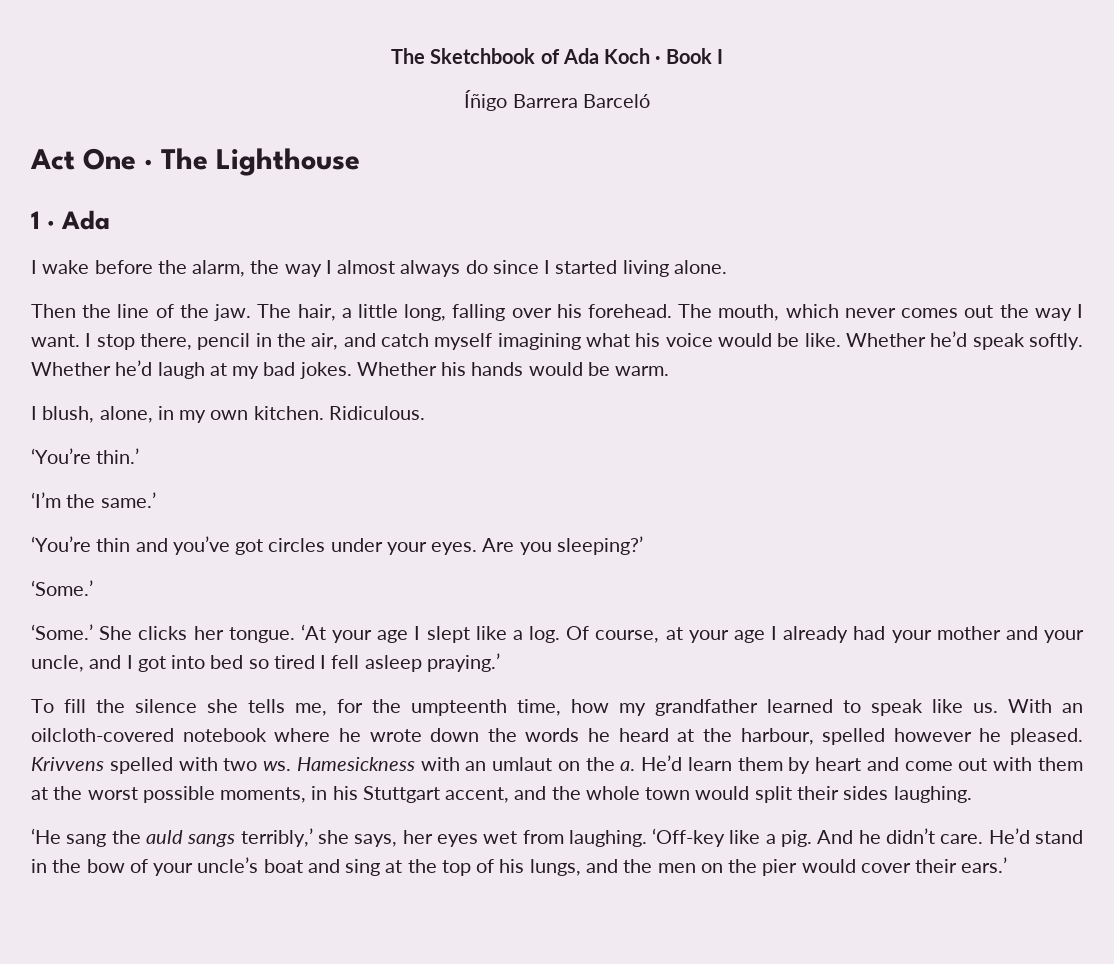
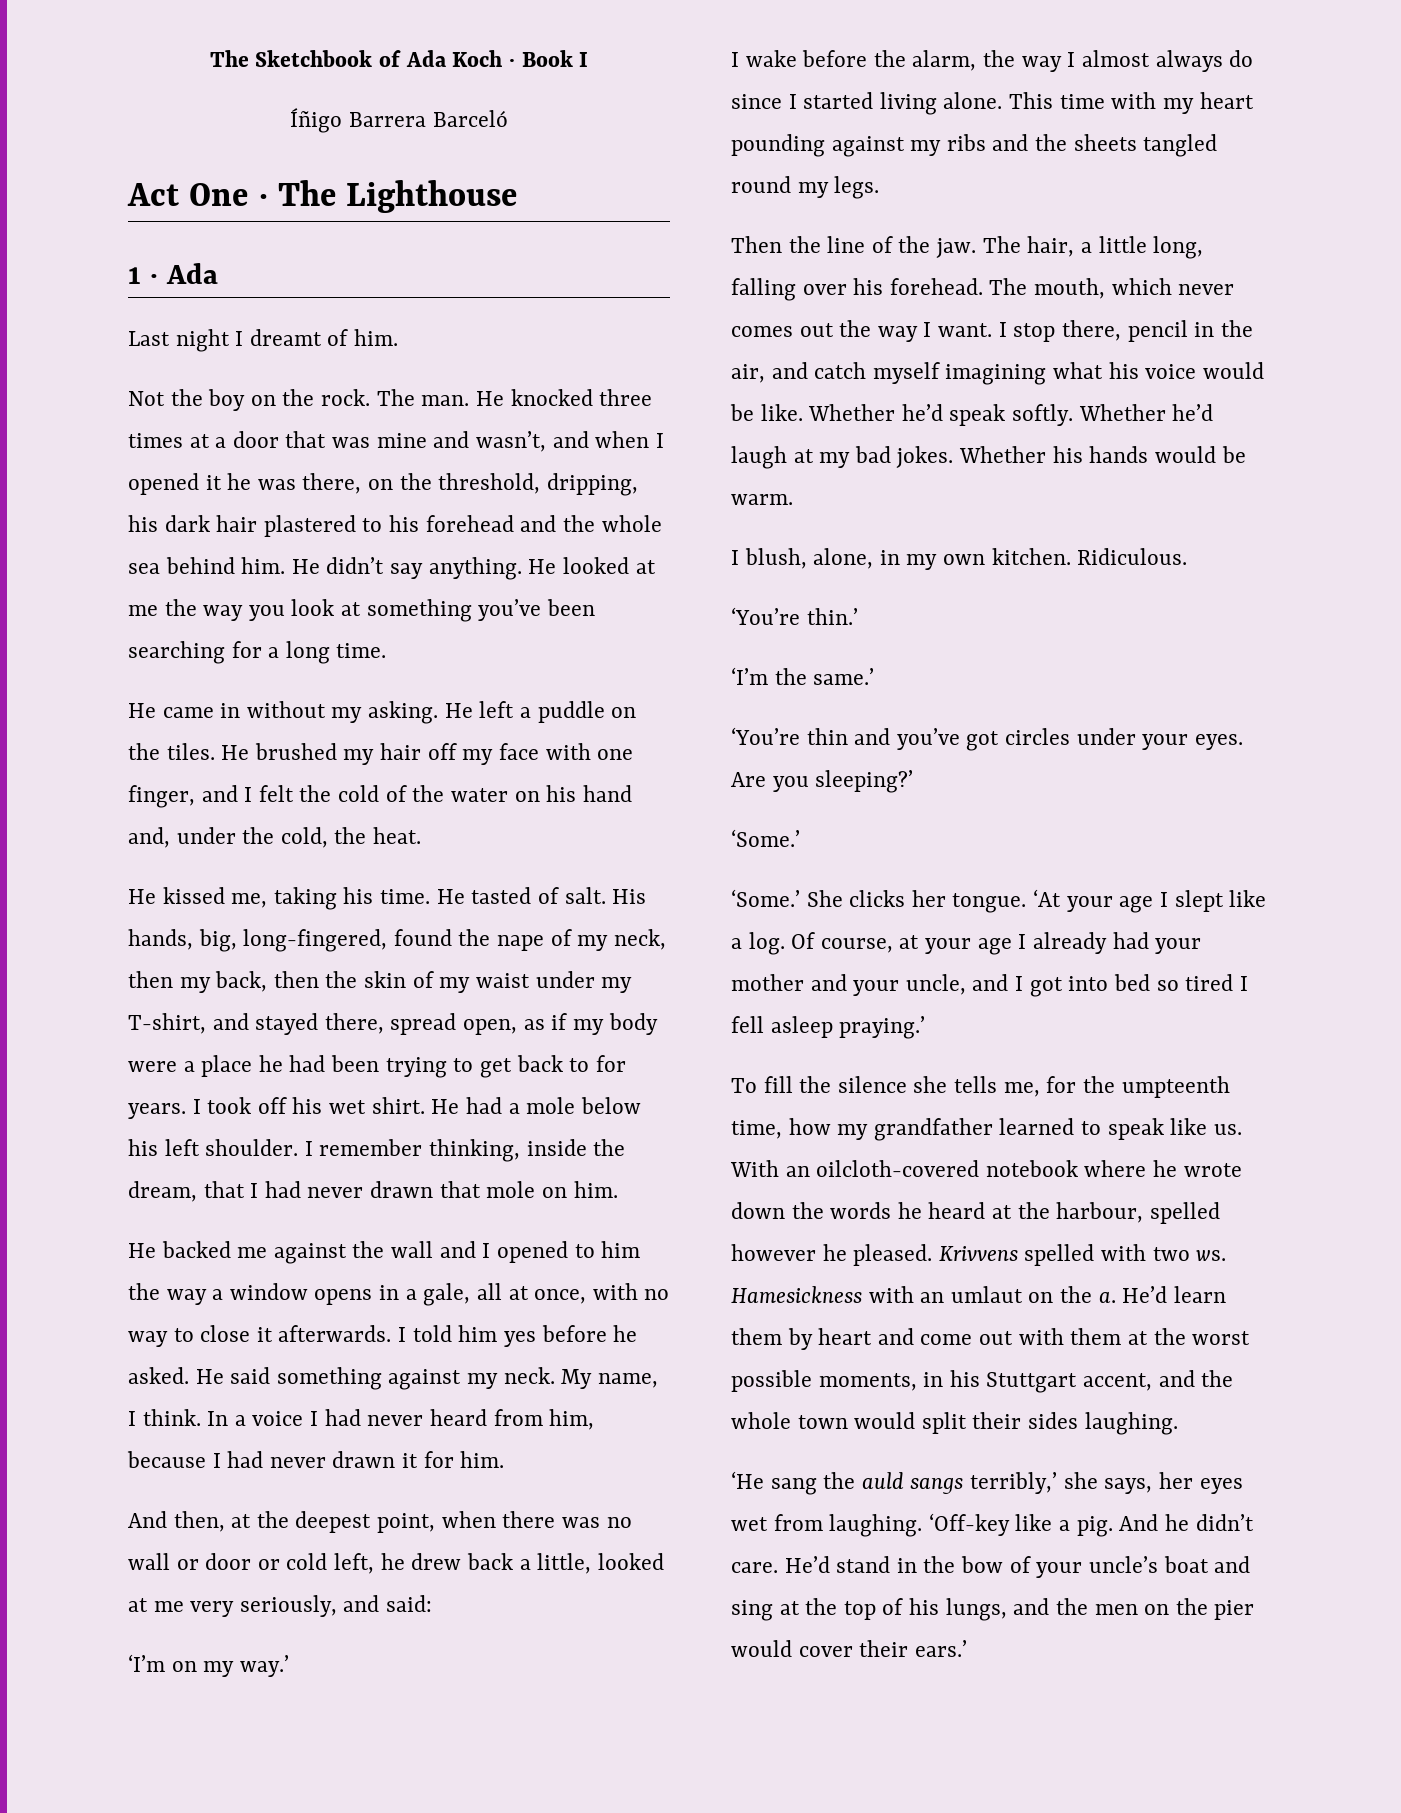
+ Last night I dreamt of him.
+ Not the boy on the rock. The man. He knocked three times at a door that was mine and wasn’t, and when I opened it he was there, on the threshold, dripping, his dark hair plastered to his forehead and the whole sea behind him. He didn’t say anything. He looked at me the way you look at something you’ve been searching for a long time.
+ He came in without my asking. He left a puddle on the tiles. He brushed my hair off my face with one finger, and I felt the cold of the water on his hand and, under the cold, the heat.
+ He kissed me, taking his time. He tasted of salt. His hands, big, long-fingered, found the nape of my neck, then my back, then the skin of my waist under my T-shirt, and stayed there, spread open, as if my body were a place he had been trying to get back to for years. I took off his wet shirt. He had a mole below his left shoulder. I remember thinking, inside the dream, that I had never drawn that mole on him.
+ He backed me against the wall and I opened to him the way a window opens in a gale, all at once, with no way to close it afterwards. I told him yes before he asked. He said something against my neck. My name, I think. In a voice I had never heard from him, because I had never drawn it for him.
+ And then, at the deepest point, when there was no wall or door or cold left, he drew back a little, looked at me very seriously, and said:
+ ‘I’m on my way.’
+ This time with my heart pounding against my ribs and the sheets tangled round my legs.

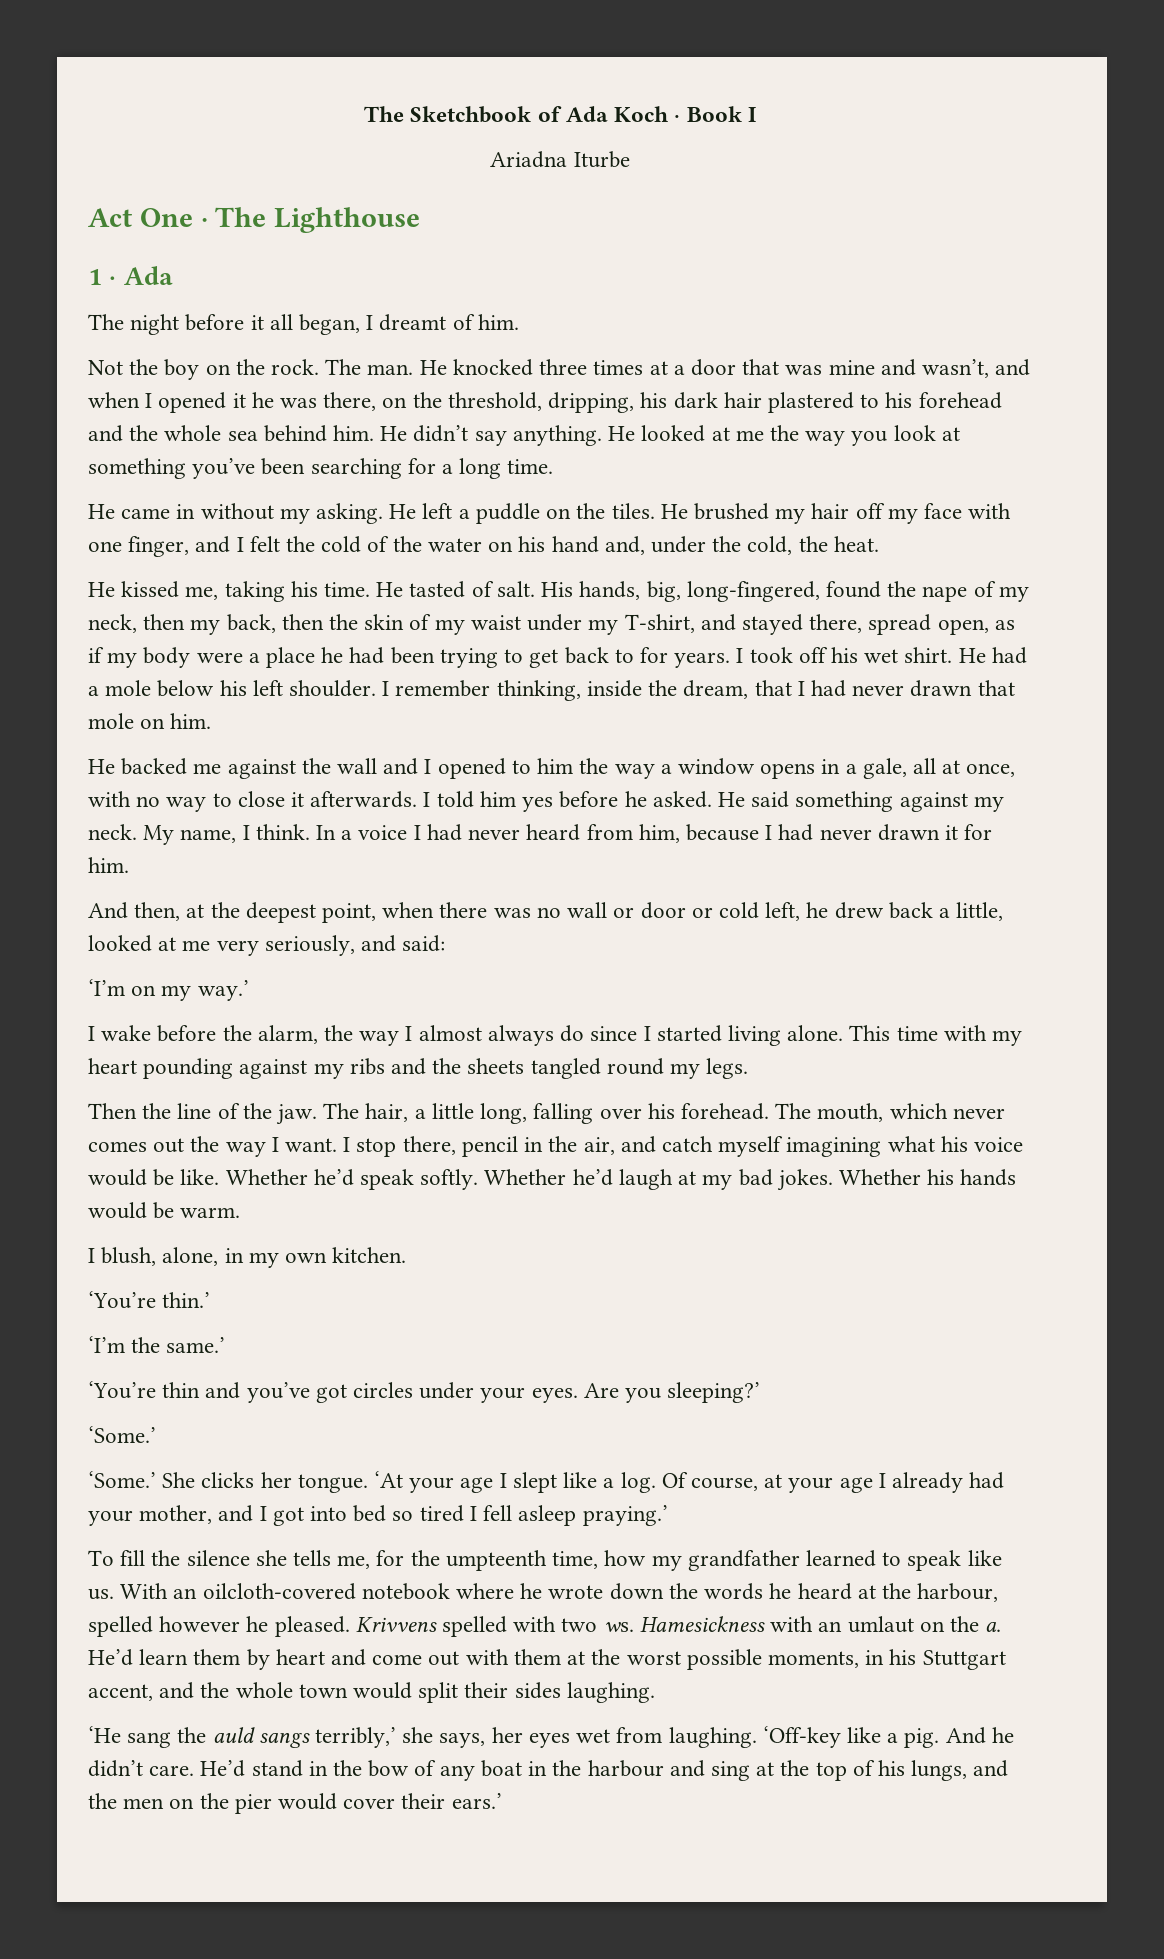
- Íñigo Barrera Barceló
+ Ariadna Iturbe
- Last night I dreamt of him.
+ The night before it all began, I dreamt of him.
- Ridiculous.
- Of course, at your age I already had your mother and your uncle, and I got into bed so tired I fell asleep praying.’
+ Of course, at your age I already had your mother, and I got into bed so tired I fell asleep praying.’
- He’d stand in the bow of your uncle’s boat and sing at the top of his lungs, and the men on the pier would cover their ears.’
+ He’d stand in the bow of any boat in the harbour and sing at the top of his lungs, and the men on the pier would cover their ears.’

